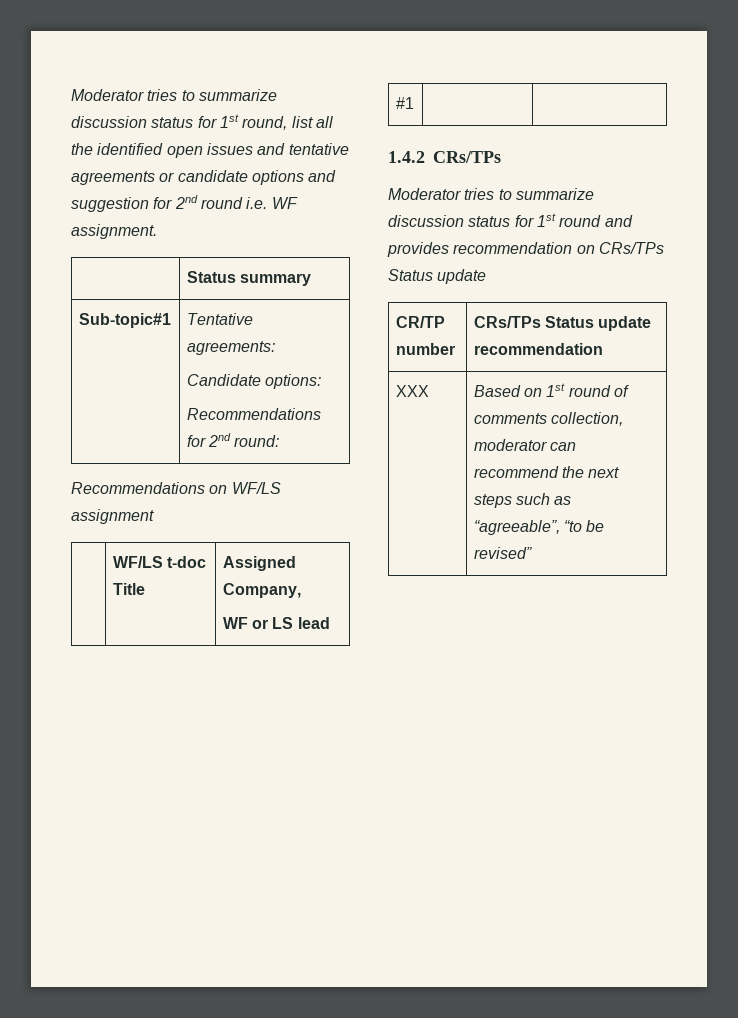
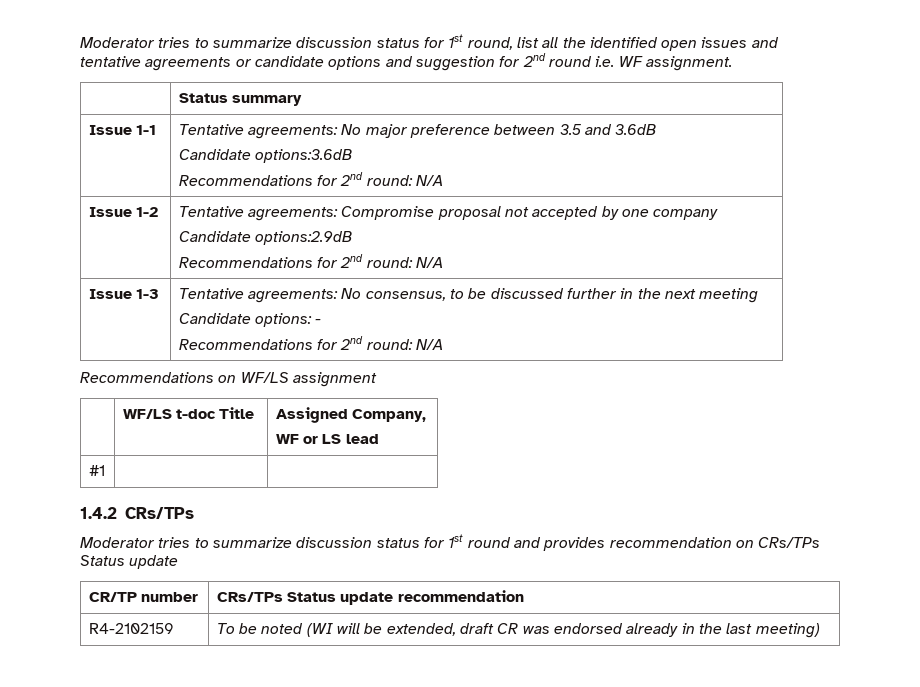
- Sub-topic#1 | Tentative agreements:
- Candidate options:
- Recommendations for 2nd round:
+ Issue 1-1 | Tentative agreements: No major preference between 3.5 and 3.6dB
+ Candidate options:3.6dB
+ Recommendations for 2nd round: N/A
+ Issue 1-2 | Tentative agreements: Compromise proposal not accepted by one company
+ Candidate options:2.9dB
+ Recommendations for 2nd round: N/A
+ Issue 1-3 | Tentative agreements: No consensus, to be discussed further in the next meeting
+ Candidate options: -
+ Recommendations for 2nd round: N/A
- XXX | Based on 1st round of comments collection, moderator can recommend the next steps such as “agreeable”, “to be revised”
+ R4-2102159 | To be noted (WI will be extended, draft CR was endorsed already in the last meeting)

